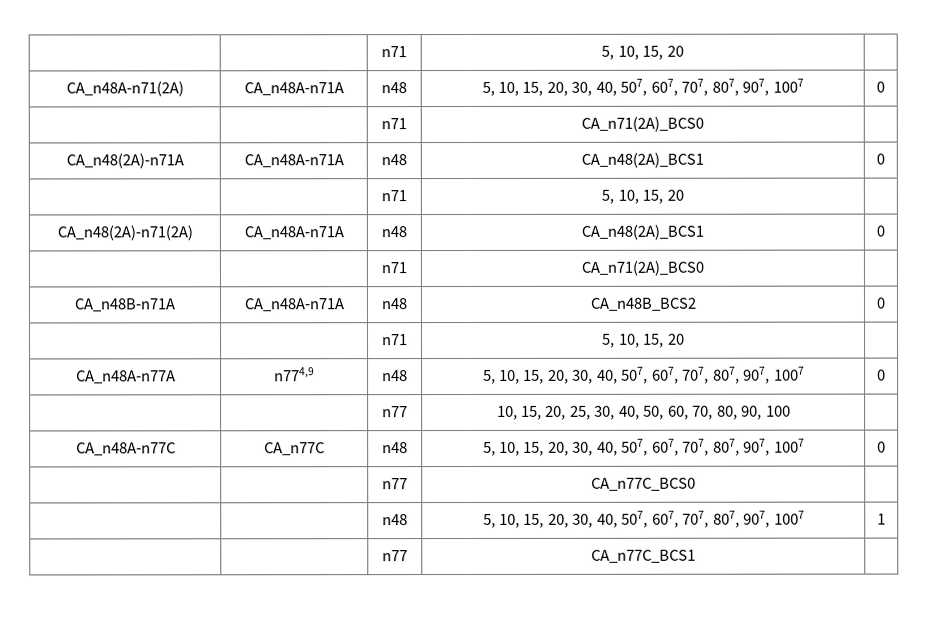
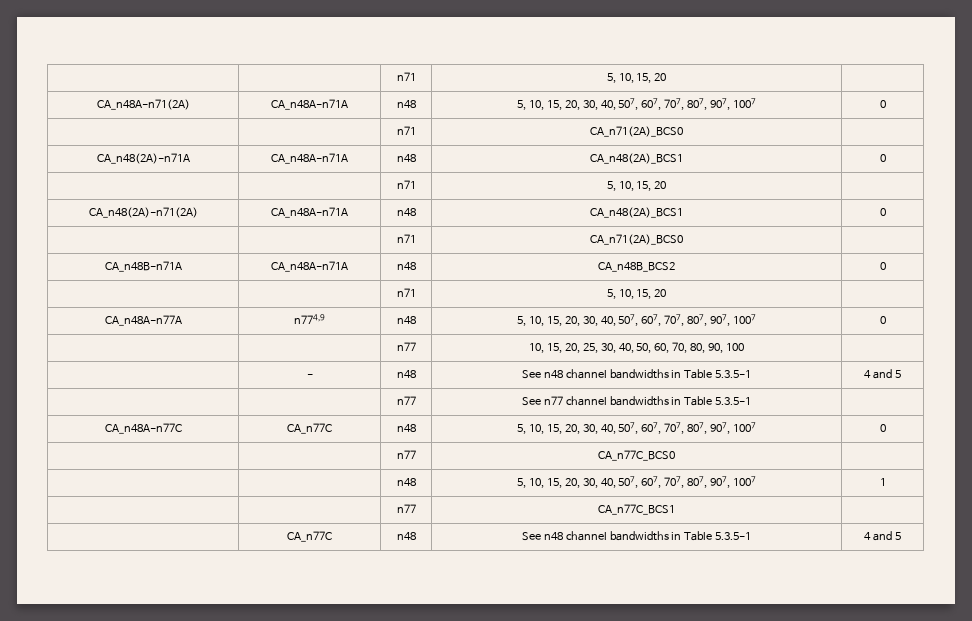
+ | - | n48 | See n48 channel bandwidths in Table 5.3.5-1 | 4 and 5
+ | | n77 | See n77 channel bandwidths in Table 5.3.5-1 |
+ | CA_n77C | n48 | See n48 channel bandwidths in Table 5.3.5-1 | 4 and 5

